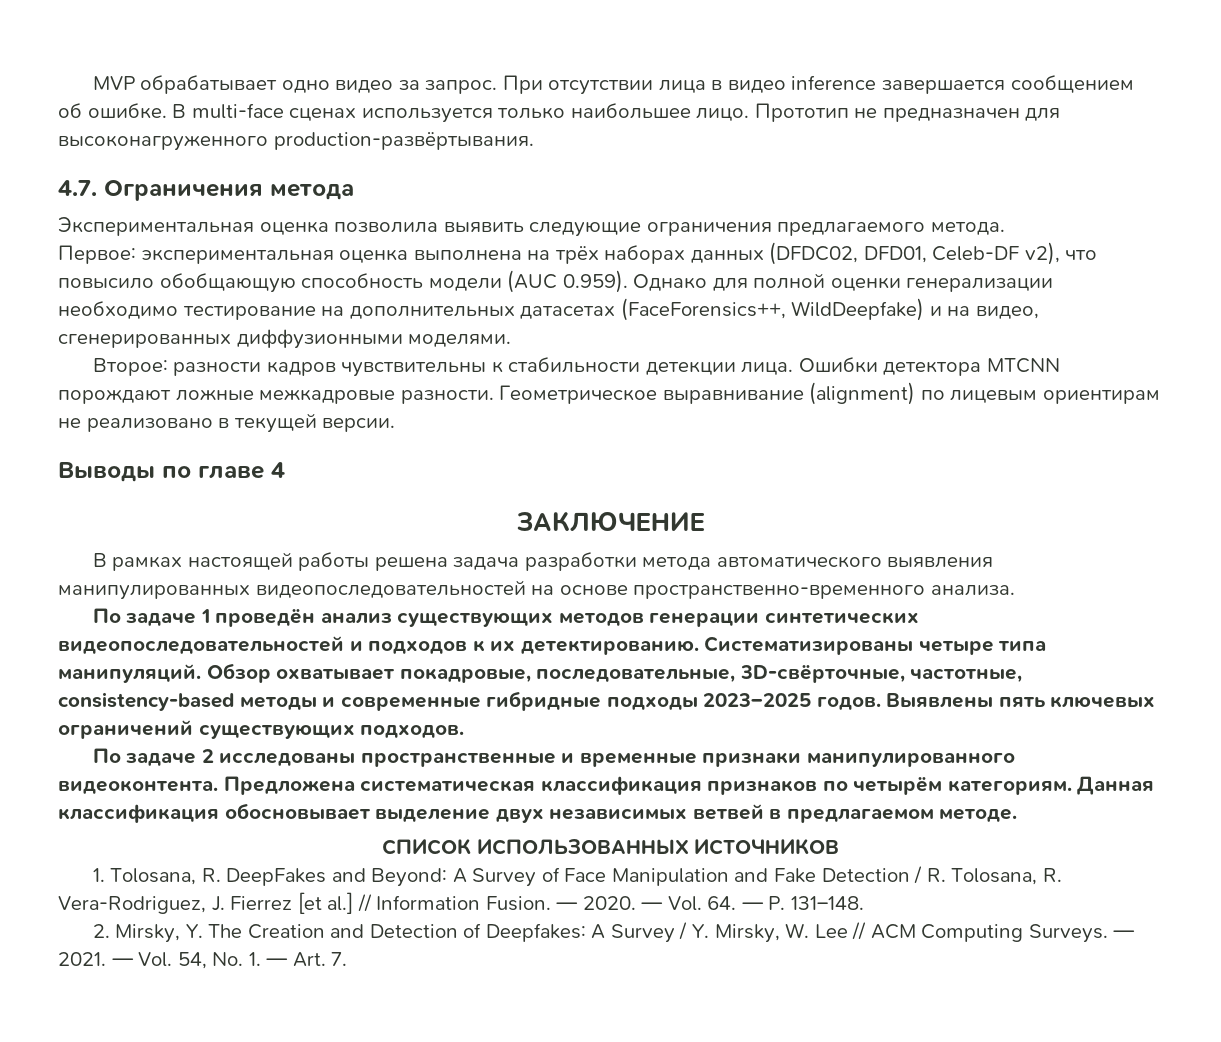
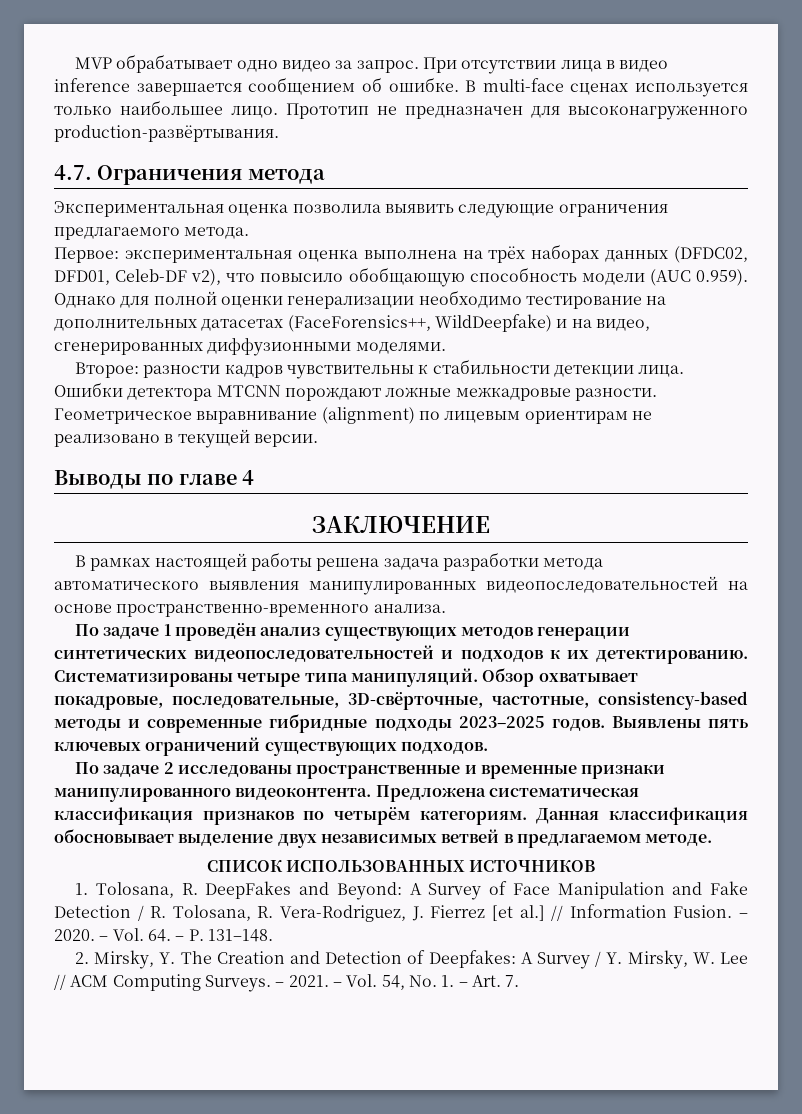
- — 2020. — Vol. 64. — P. 131–148.
+ – 2020. – Vol. 64. – P. 131–148.
- — 2021. — Vol. 54, No. 1. — Art. 7.
+ – 2021. – Vol. 54, No. 1. – Art. 7.

